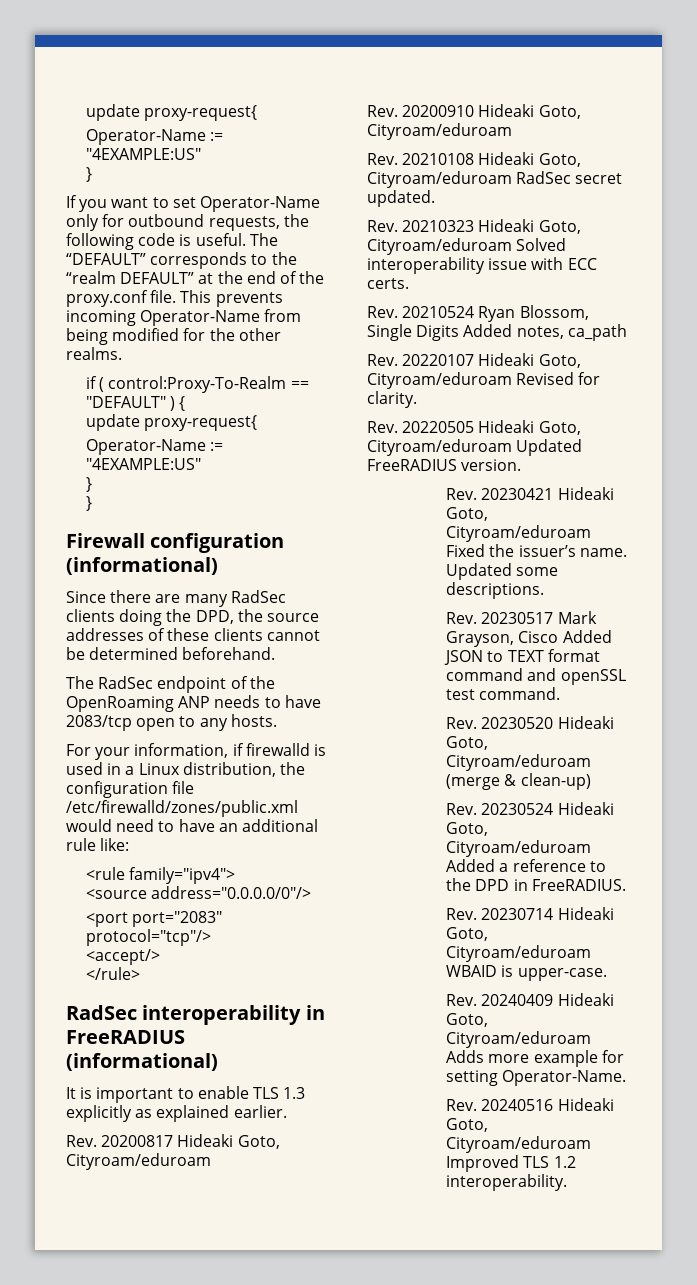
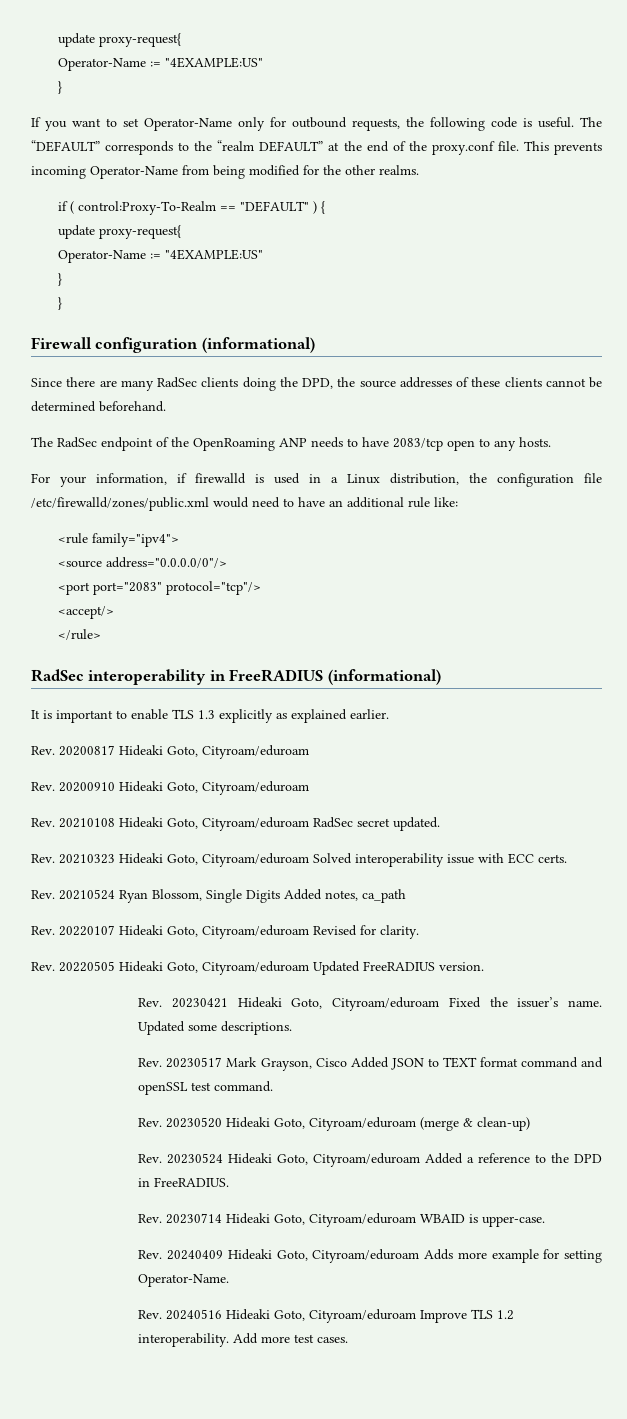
- Rev. 20240516 Hideaki Goto, Cityroam/eduroam Improved TLS 1.2 interoperability.
+ Rev. 20240516 Hideaki Goto, Cityroam/eduroam Improve TLS 1.2 interoperability.
+ Add more test cases.

